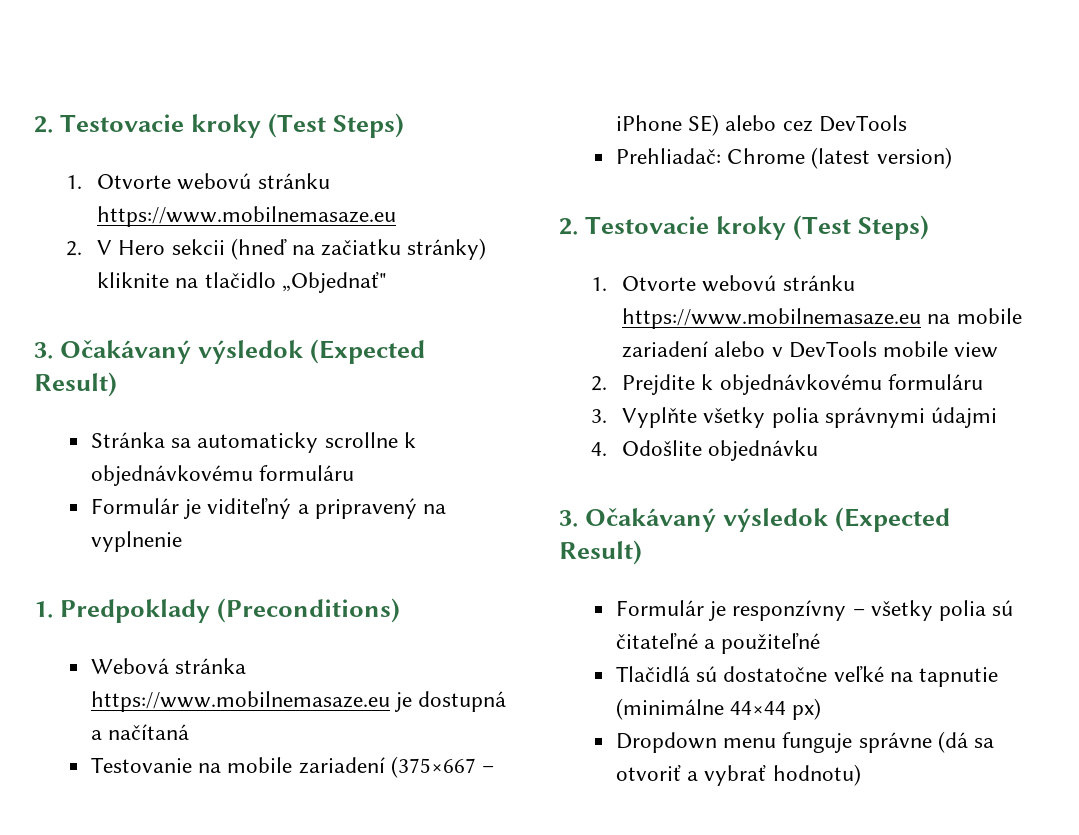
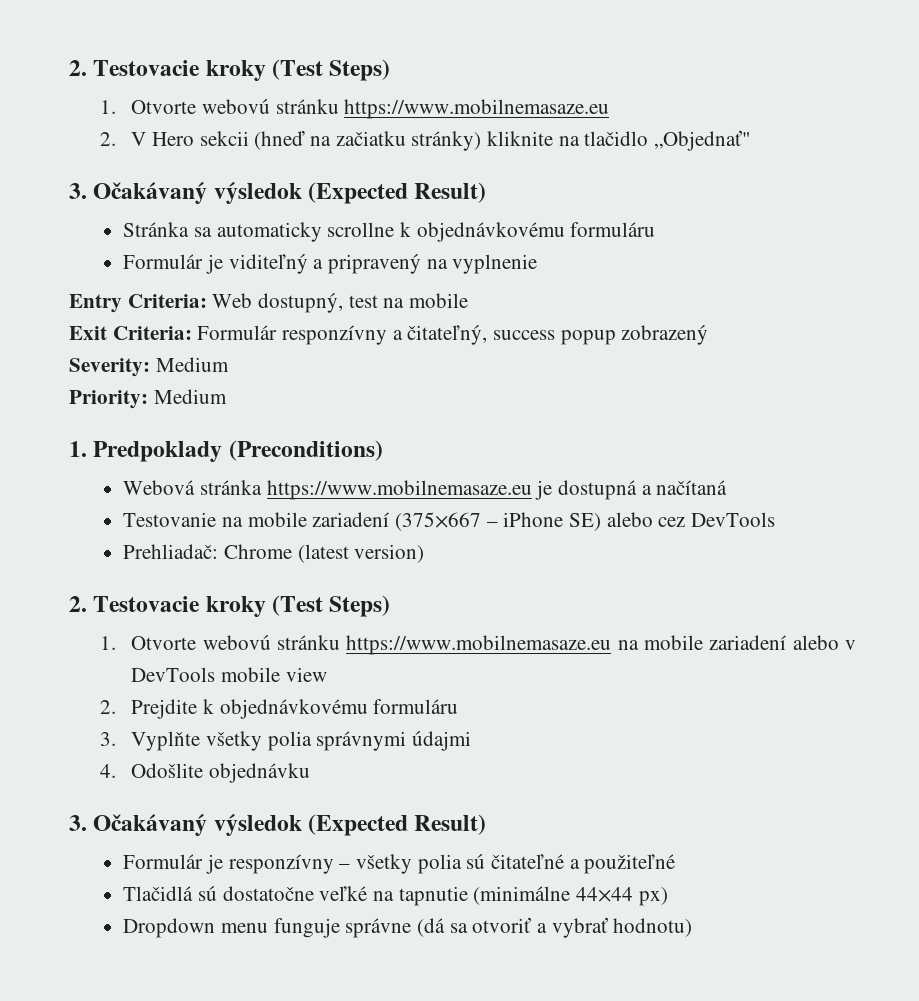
+ Entry Criteria: Web dostupný, test na mobile
+ Exit Criteria: Formulár responzívny a čitateľný, success popup zobrazený
+ Severity: Medium
+ Priority: Medium

